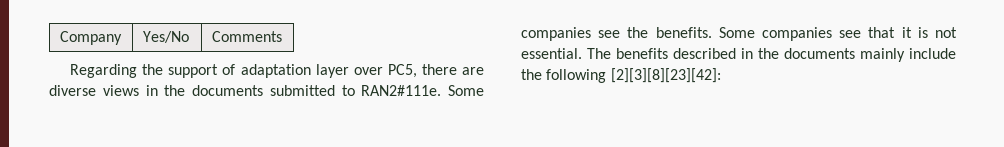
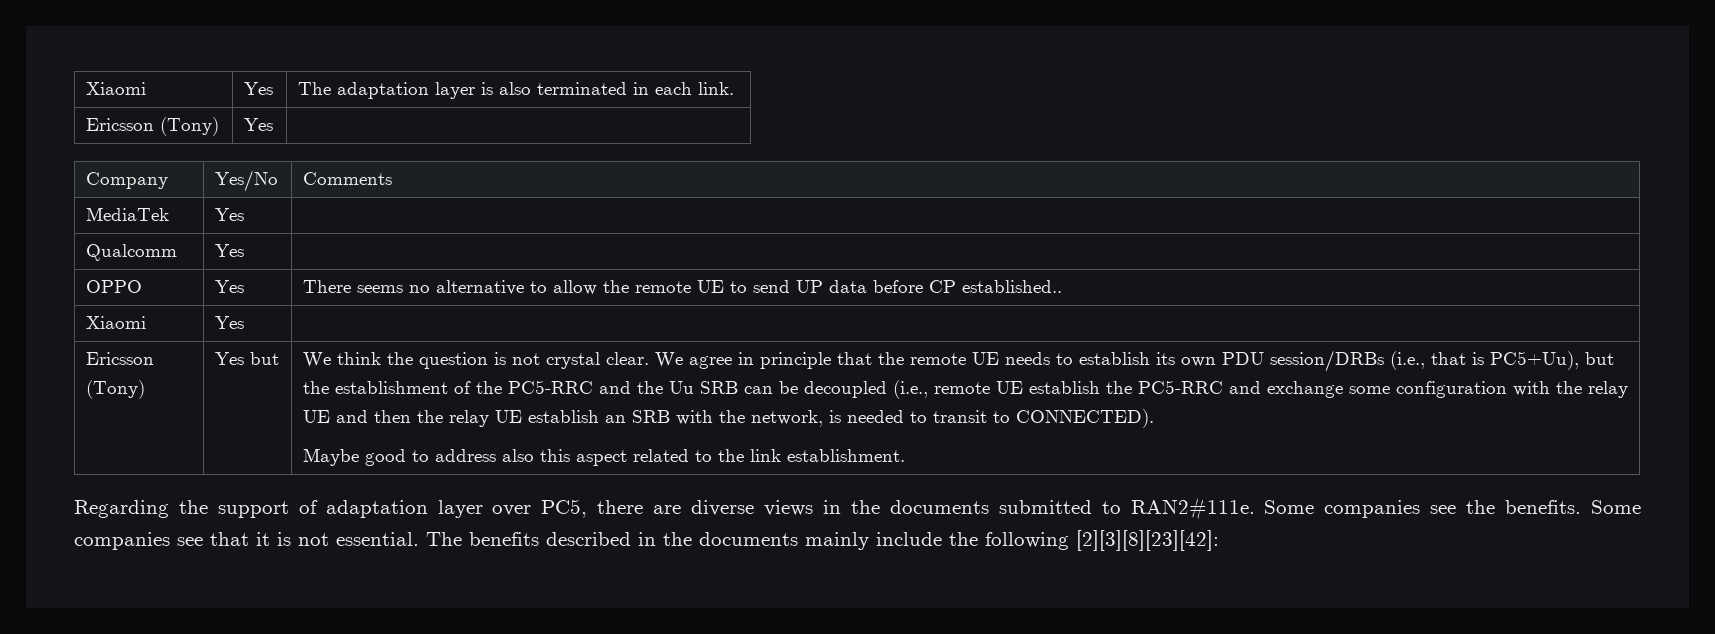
+ Xiaomi | Yes | The adaptation layer is also terminated in each link.
+ Ericsson (Tony) | Yes |
  Company | Yes/No | Comments
+ MediaTek | Yes |
+ Qualcomm | Yes |
+ OPPO | Yes | There seems no alternative to allow the remote UE to send UP data before CP established..
+ Xiaomi | Yes |
+ Ericsson (Tony) | Yes but | We think the question is not crystal clear. We agree in principle that the remote UE needs to establish its own PDU session/DRBs (i.e., that is PC5+Uu), but the establishment of the PC5-RRC and the Uu SRB can be decoupled (i.e., remote UE establish the PC5-RRC and exchange some configuration with the relay UE and then the relay UE establish an SRB with the network, is needed to transit to CONNECTED).
+ Maybe good to address also this aspect related to the link establishment.

